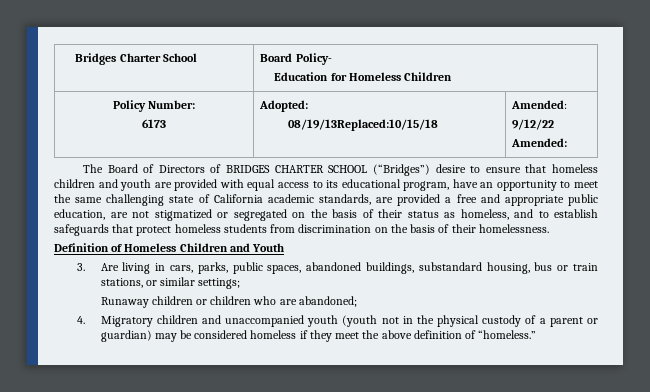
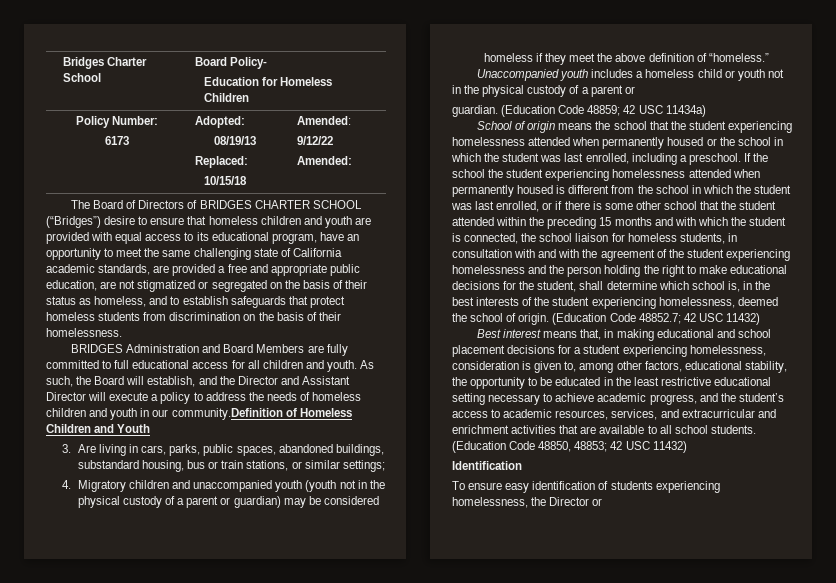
  Policy Number:
  6173 | Adopted:
- 08/19/13Replaced:10/15/18 | Amended:
+ 08/19/13
+ Replaced:
+ 10/15/18 | Amended:
- Definition of Homeless Children and Youth
+ BRIDGES Administration and Board Members are fully committed to full educational access for all children and youth. As such, the Board will establish, and the Director and Assistant Director will execute a policy to address the needs of homeless children and youth in our community.Definition of Homeless Children and Youth
- Runaway children or children who are abandoned;
+ Unaccompanied youth includes a homeless child or youth not in the physical custody of a parent or
+ guardian. (Education Code 48859; 42 USC 11434a)
+ School of origin means the school that the student experiencing homelessness attended when permanently housed or the school in which the student was last enrolled, including a preschool. If the school the student experiencing homelessness attended when permanently housed is different from the school in which the student was last enrolled, or if there is some other school that the student attended within the preceding 15 months and with which the student is connected, the school liaison for homeless students, in consultation with and with the agreement of the student experiencing homelessness and the person holding the right to make educational decisions for the student, shall determine which school is, in the best interests of the student experiencing homelessness, deemed the school of origin. (Education Code 48852.7; 42 USC 11432)
+ Best interest means that, in making educational and school placement decisions for a student experiencing homelessness, consideration is given to, among other factors, educational stability, the opportunity to be educated in the least restrictive educational setting necessary to achieve academic progress, and the student’s access to academic resources, services, and extracurricular and enrichment activities that are available to all school students. (Education Code 48850, 48853; 42 USC 11432)
+ Identification
+ To ensure easy identification of students experiencing homelessness, the Director or

